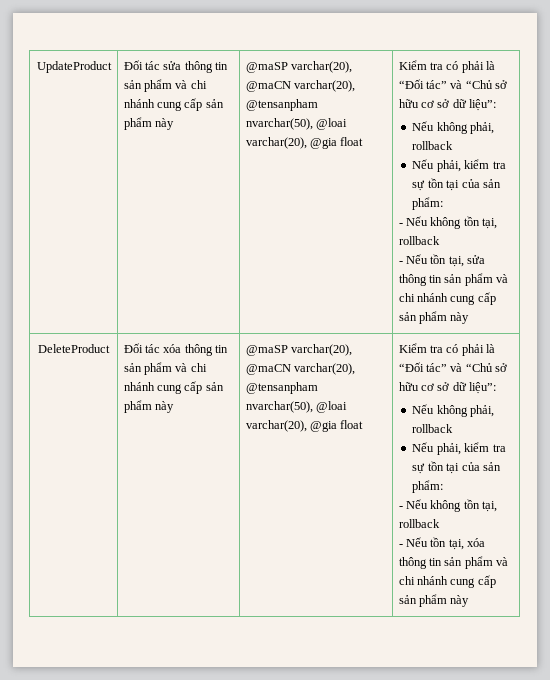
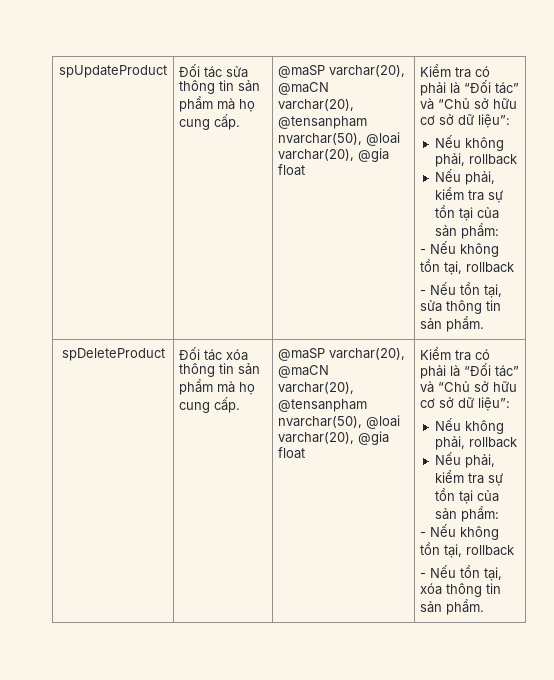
- UpdateProduct
+ spUpdateProduct
- Đối tác sửa thông tin sản phẩm và chi nhánh cung cấp sản phẩm này
+ Đối tác sửa thông tin sản phẩm mà họ cung cấp.
- - Nếu tồn tại, sửa thông tin sản phẩm và chi nhánh cung cấp sản phẩm này
- DeleteProduct
+ - Nếu tồn tại, sửa thông tin sản phẩm.
+ spDeleteProduct
- Đối tác xóa thông tin sản phẩm và chi nhánh cung cấp sản phẩm này
+ Đối tác xóa thông tin sản phẩm mà họ cung cấp.
- - Nếu tồn tại, xóa thông tin sản phẩm và chi nhánh cung cấp sản phẩm này
+ - Nếu tồn tại, xóa thông tin sản phẩm.

